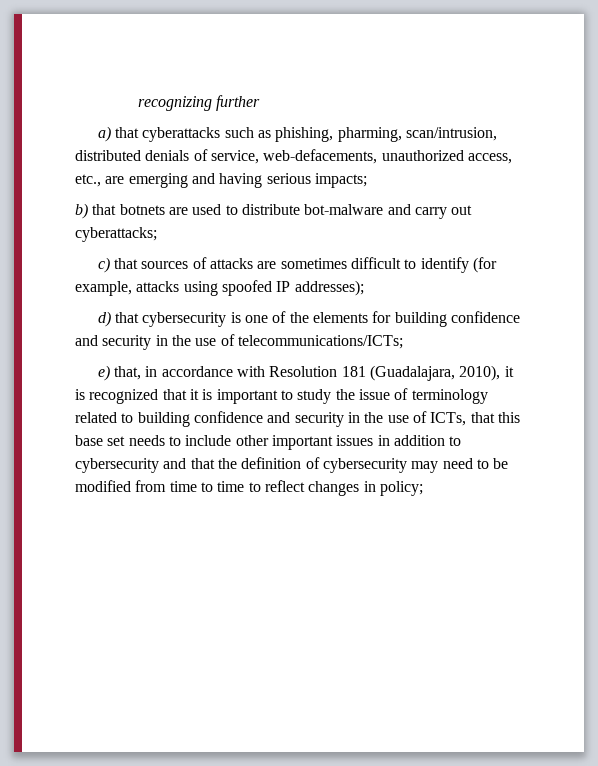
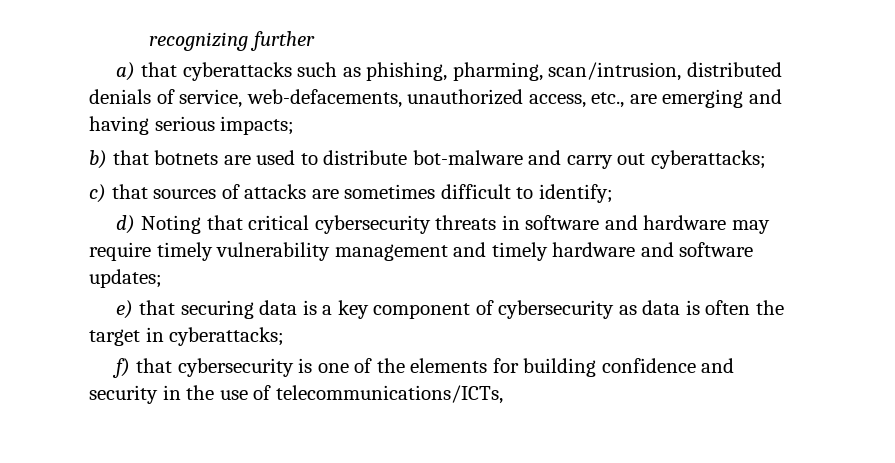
- c) that sources of attacks are sometimes difficult to identify (for example, attacks using spoofed IP addresses);
- d) that cybersecurity is one of the elements for building confidence and security in the use of telecommunications/ICTs;
- e) that, in accordance with Resolution 181 (Guadalajara, 2010), it is recognized that it is important to study the issue of terminology related to building confidence and security in the use of ICTs, that this base set needs to include other important issues in addition to cybersecurity and that the definition of cybersecurity may need to be modified from time to time to reflect changes in policy;
+ c) that sources of attacks are sometimes difficult to identify;
+ d) Noting that critical cybersecurity threats in software and hardware may require timely vulnerability management and timely hardware and software updates;
+ e) that securing data is a key component of cybersecurity as data is often the target in cyberattacks;
+ f) that cybersecurity is one of the elements for building confidence and security in the use of telecommunications/ICTs,

